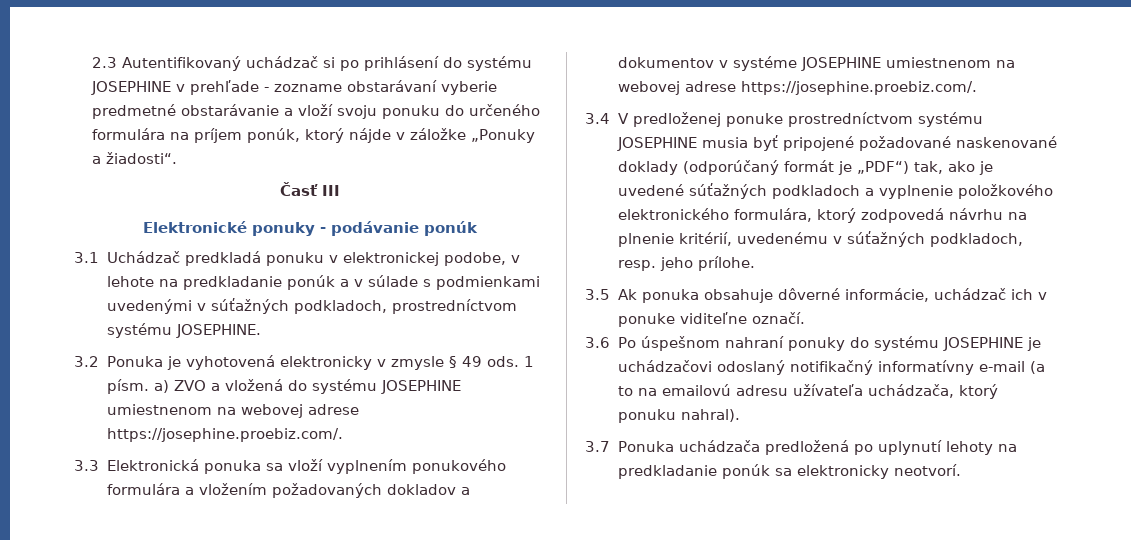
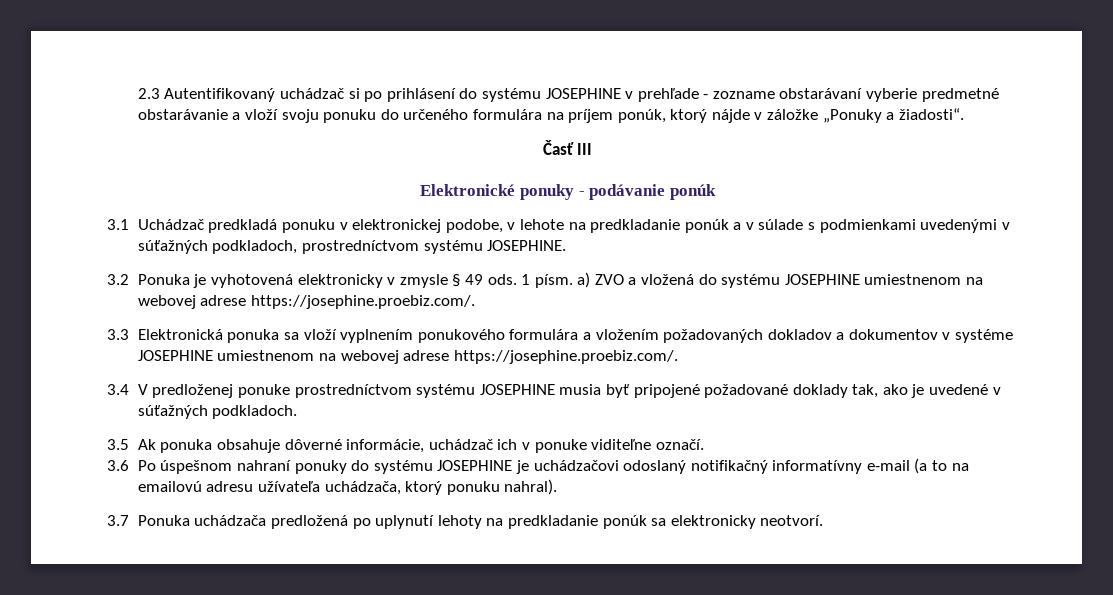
- 3.4 V predloženej ponuke prostredníctvom systému JOSEPHINE musia byť pripojené požadované naskenované doklady (odporúčaný formát je „PDF“) tak, ako je uvedené súťažných podkladoch a vyplnenie položkového elektronického formulára, ktorý zodpovedá návrhu na plnenie kritérií, uvedenému v súťažných podkladoch, resp. jeho prílohe.
+ 3.4 V predloženej ponuke prostredníctvom systému JOSEPHINE musia byť pripojené požadované doklady tak, ako je uvedené v súťažných podkladoch.

